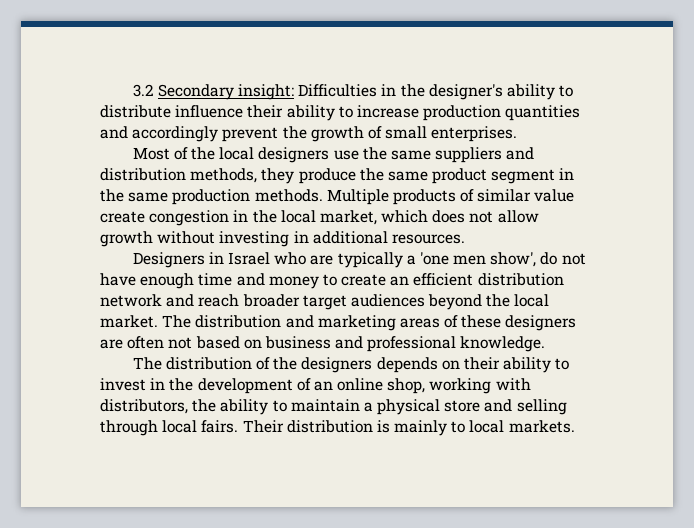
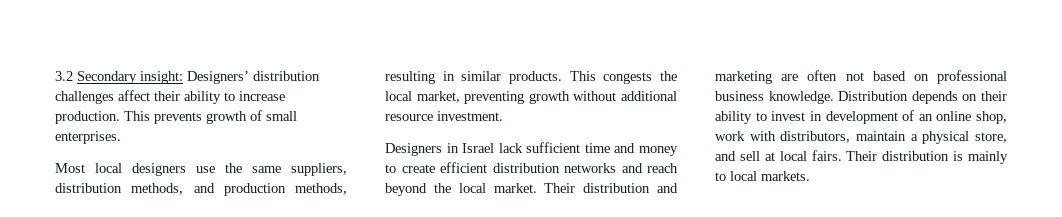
- 3.2 Secondary insight: Difficulties in the designer's ability to distribute influence their ability to increase production quantities and accordingly prevent the growth of small enterprises.
+ 3.2 Secondary insight: Designers’ distribution challenges affect their ability to increase production. This prevents growth of small enterprises.
- Most of the local designers use the same suppliers and distribution methods, they produce the same product segment in the same production methods. Multiple products of similar value create congestion in the local market, which does not allow growth without investing in additional resources.
- Designers in Israel who are typically a 'one men show', do not have enough time and money to create an efficient distribution network and reach broader target audiences beyond the local market.
+ Most local designers use the same suppliers, distribution methods, and production methods, resulting in similar products. This congests the local market, preventing growth without additional resource investment.
+ Designers in Israel lack sufficient time and money to create efficient distribution networks and reach beyond the local market.
- The distribution and marketing areas of these designers are often not based on business and professional knowledge.
- The distribution of the designers depends on their ability to invest in the development of an online shop, working with distributors, the ability to maintain a physical store and selling through local fairs.
+ Their distribution and marketing are often not based on professional business knowledge. Distribution depends on their ability to invest in development of an online shop, work with distributors, maintain a physical store, and sell at local fairs.

